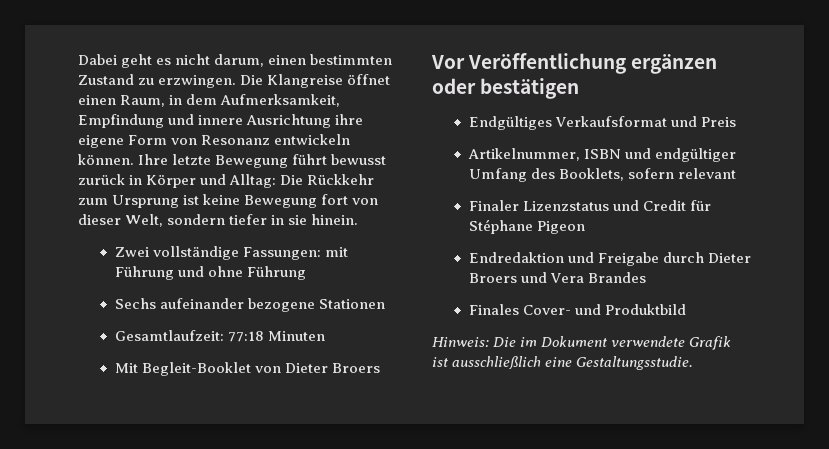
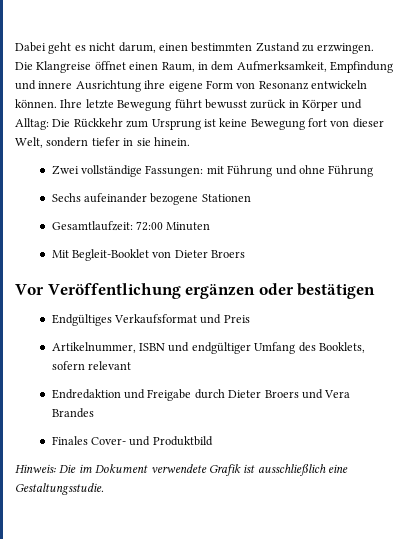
- Gesamtlaufzeit: 77:18 Minuten
+ Gesamtlaufzeit: 72:00 Minuten
- Finaler Lizenzstatus und Credit für Stéphane Pigeon

